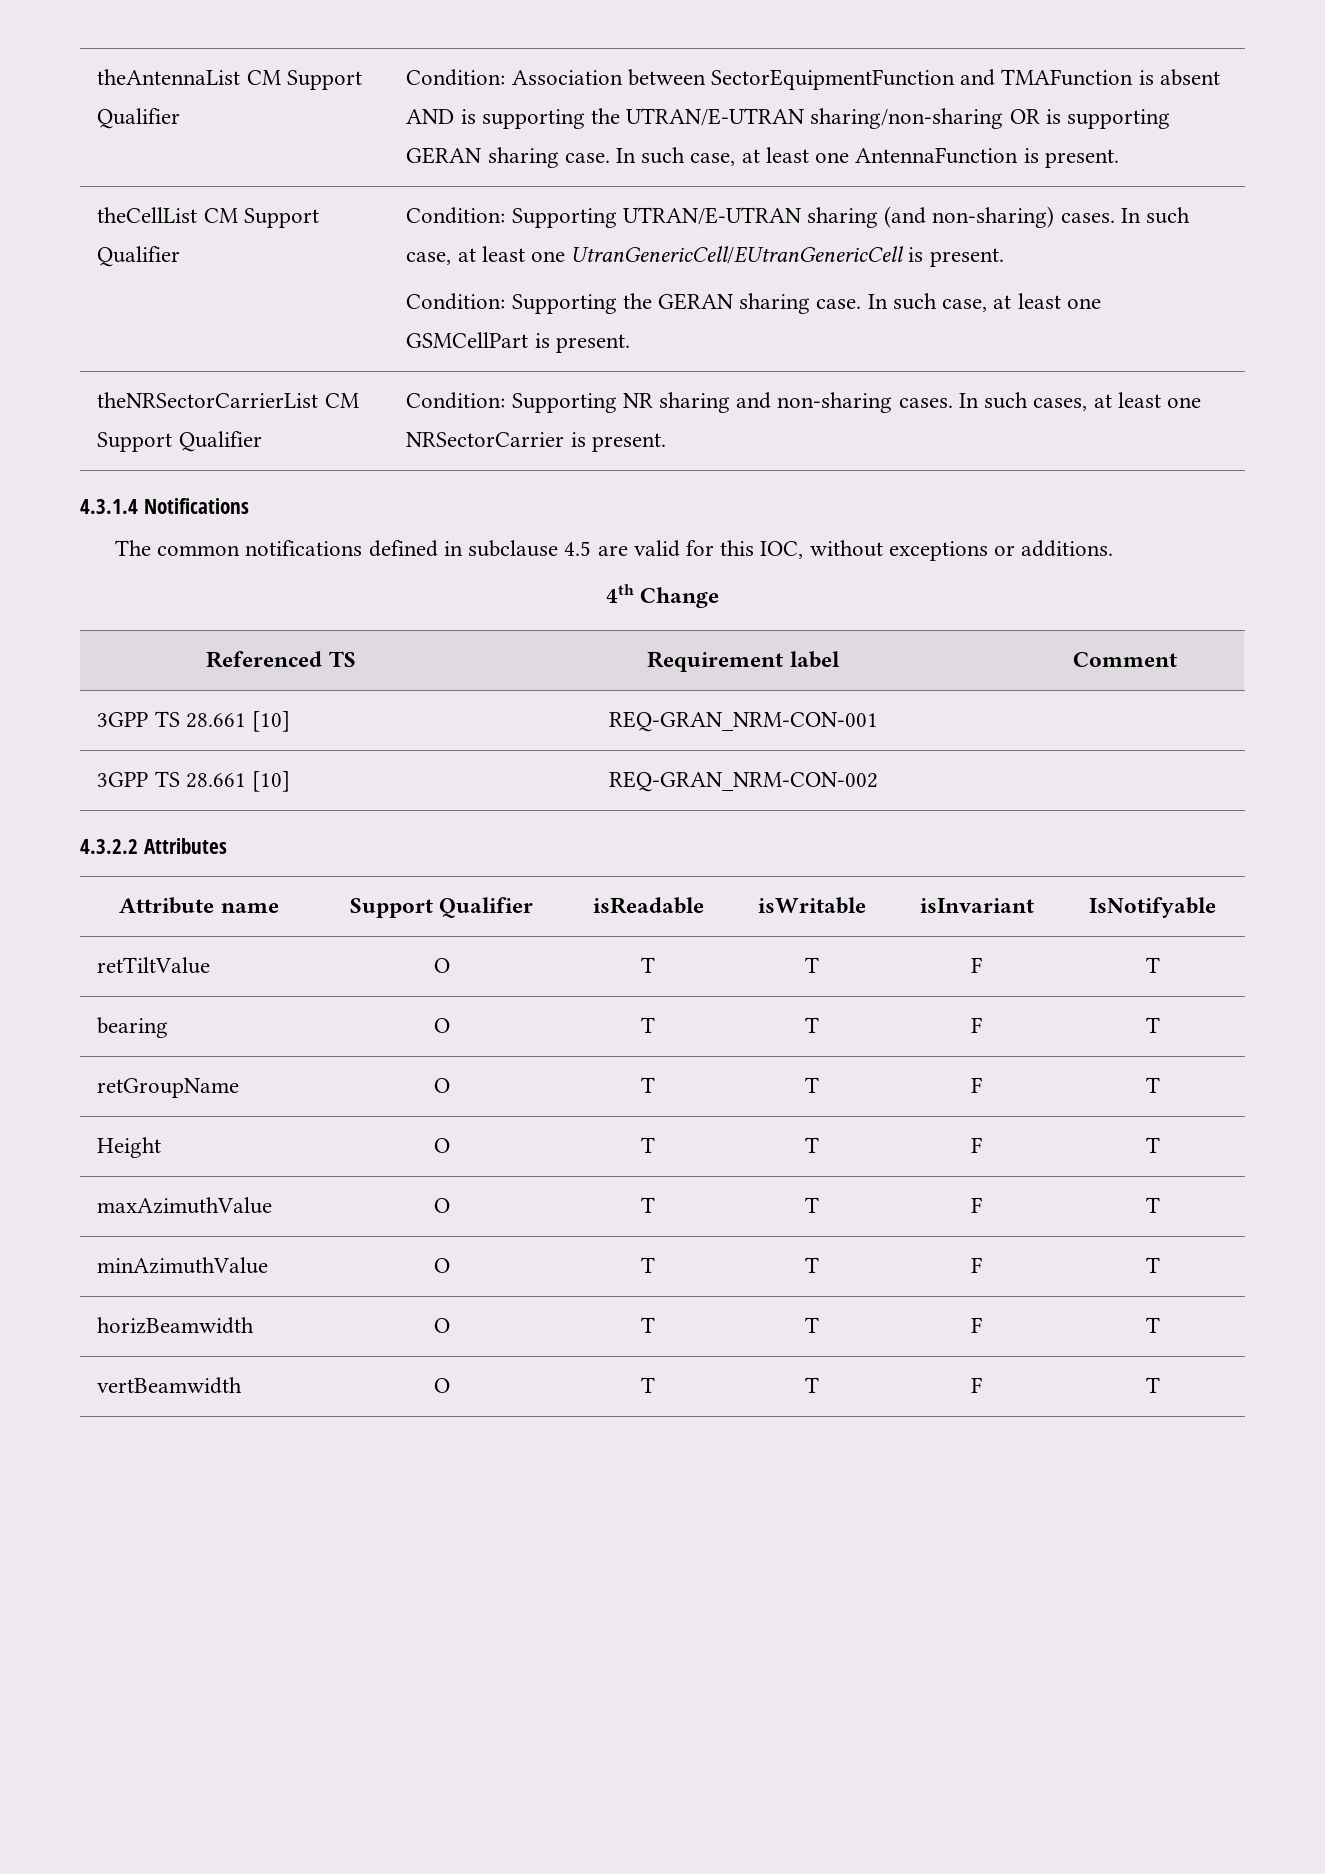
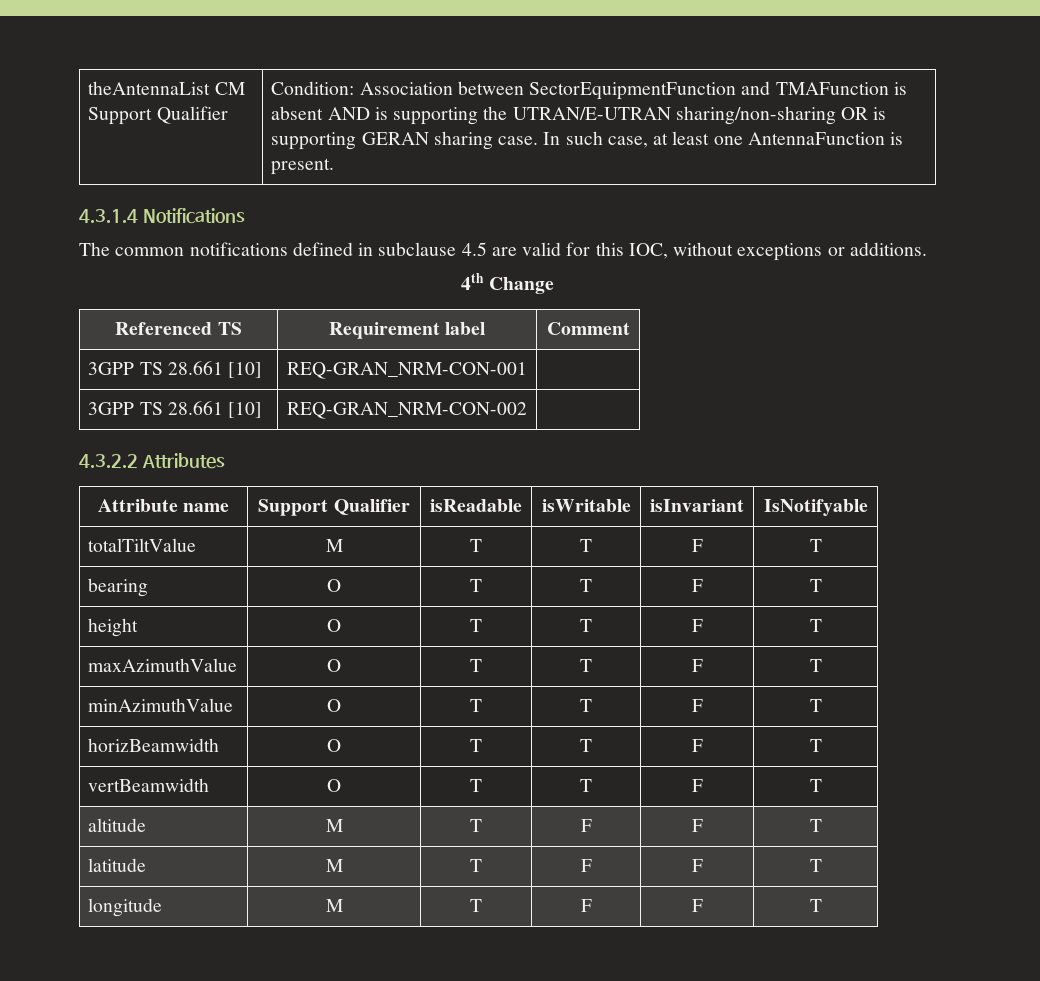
- theCellList CM Support Qualifier | Condition: Supporting UTRAN/E-UTRAN sharing (and non-sharing) cases. In such case, at least one UtranGenericCell/EUtranGenericCell is present.
- Condition: Supporting the GERAN sharing case. In such case, at least one GSMCellPart is present.
- theNRSectorCarrierList CM Support Qualifier | Condition: Supporting NR sharing and non-sharing cases. In such cases, at least one NRSectorCarrier is present.
- retTiltValue | O | T | T | F | T
+ totalTiltValue | M | T | T | F | T
- retGroupName | O | T | T | F | T
- Height | O | T | T | F | T
+ height | O | T | T | F | T
+ altitude | M | T | F | F | T
+ latitude | M | T | F | F | T
+ longitude | M | T | F | F | T

